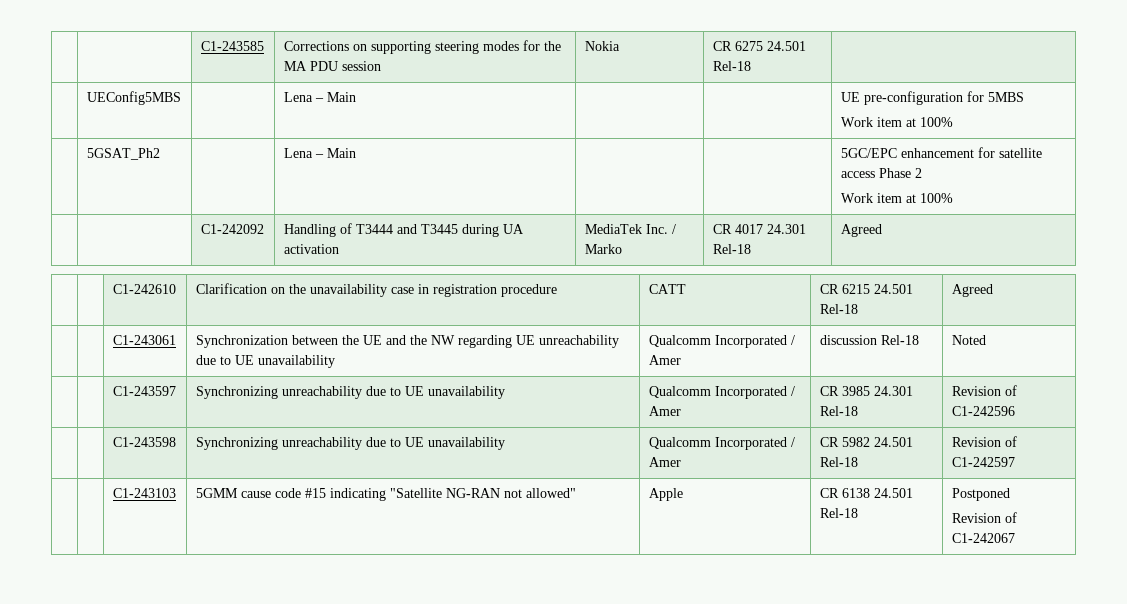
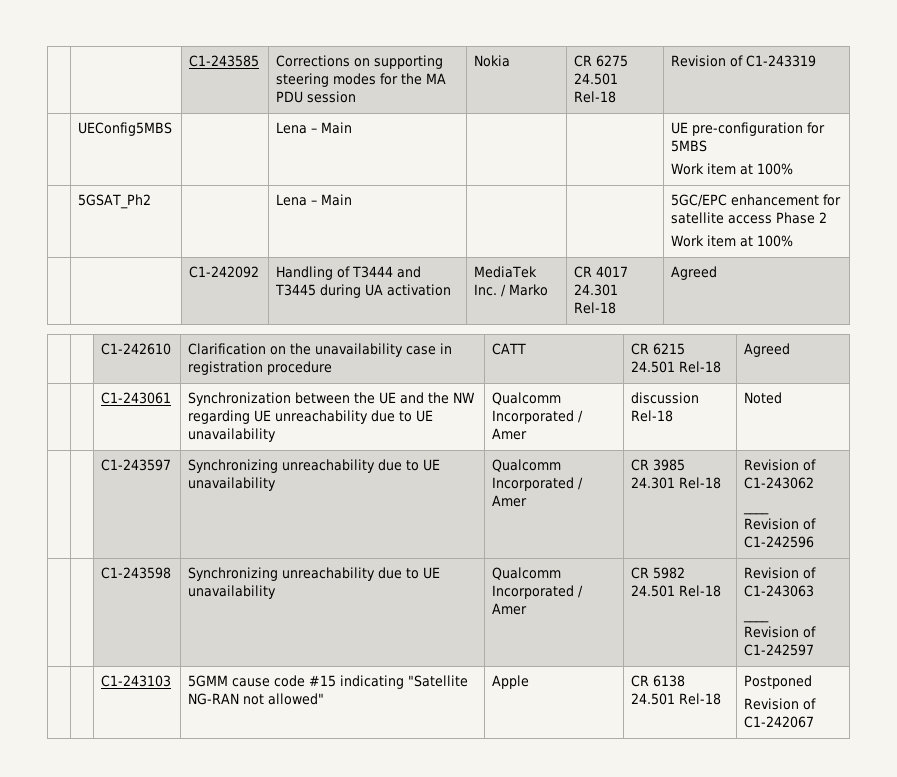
- | | C1-243585 | Corrections on supporting steering modes for the MA PDU session | Nokia | CR 6275 24.501 Rel-18 |
+ | | C1-243585 | Corrections on supporting steering modes for the MA PDU session | Nokia | CR 6275 24.501 Rel-18 | Revision of C1-243319
- | | C1-243597 | Synchronizing unreachability due to UE unavailability | Qualcomm Incorporated / Amer | CR 3985 24.301 Rel-18 | Revision of C1-242596
+ | | C1-243597 | Synchronizing unreachability due to UE unavailability | Qualcomm Incorporated / Amer | CR 3985 24.301 Rel-18 | Revision of C1-243062
+ ____
+ Revision of C1-242596
- | | C1-243598 | Synchronizing unreachability due to UE unavailability | Qualcomm Incorporated / Amer | CR 5982 24.501 Rel-18 | Revision of C1-242597
+ | | C1-243598 | Synchronizing unreachability due to UE unavailability | Qualcomm Incorporated / Amer | CR 5982 24.501 Rel-18 | Revision of C1-243063
+ ____
+ Revision of C1-242597

